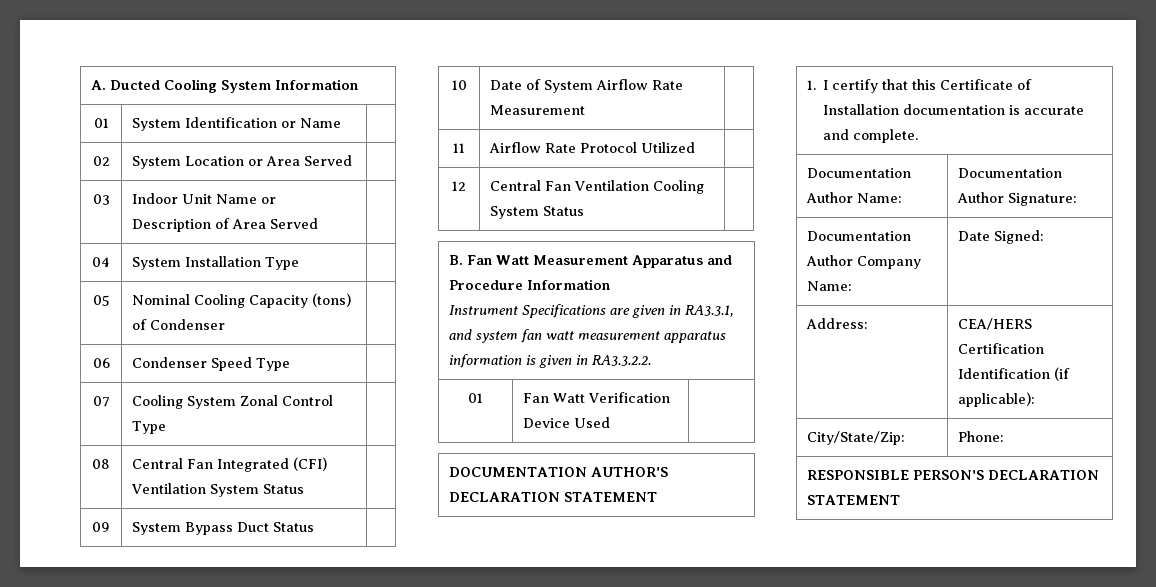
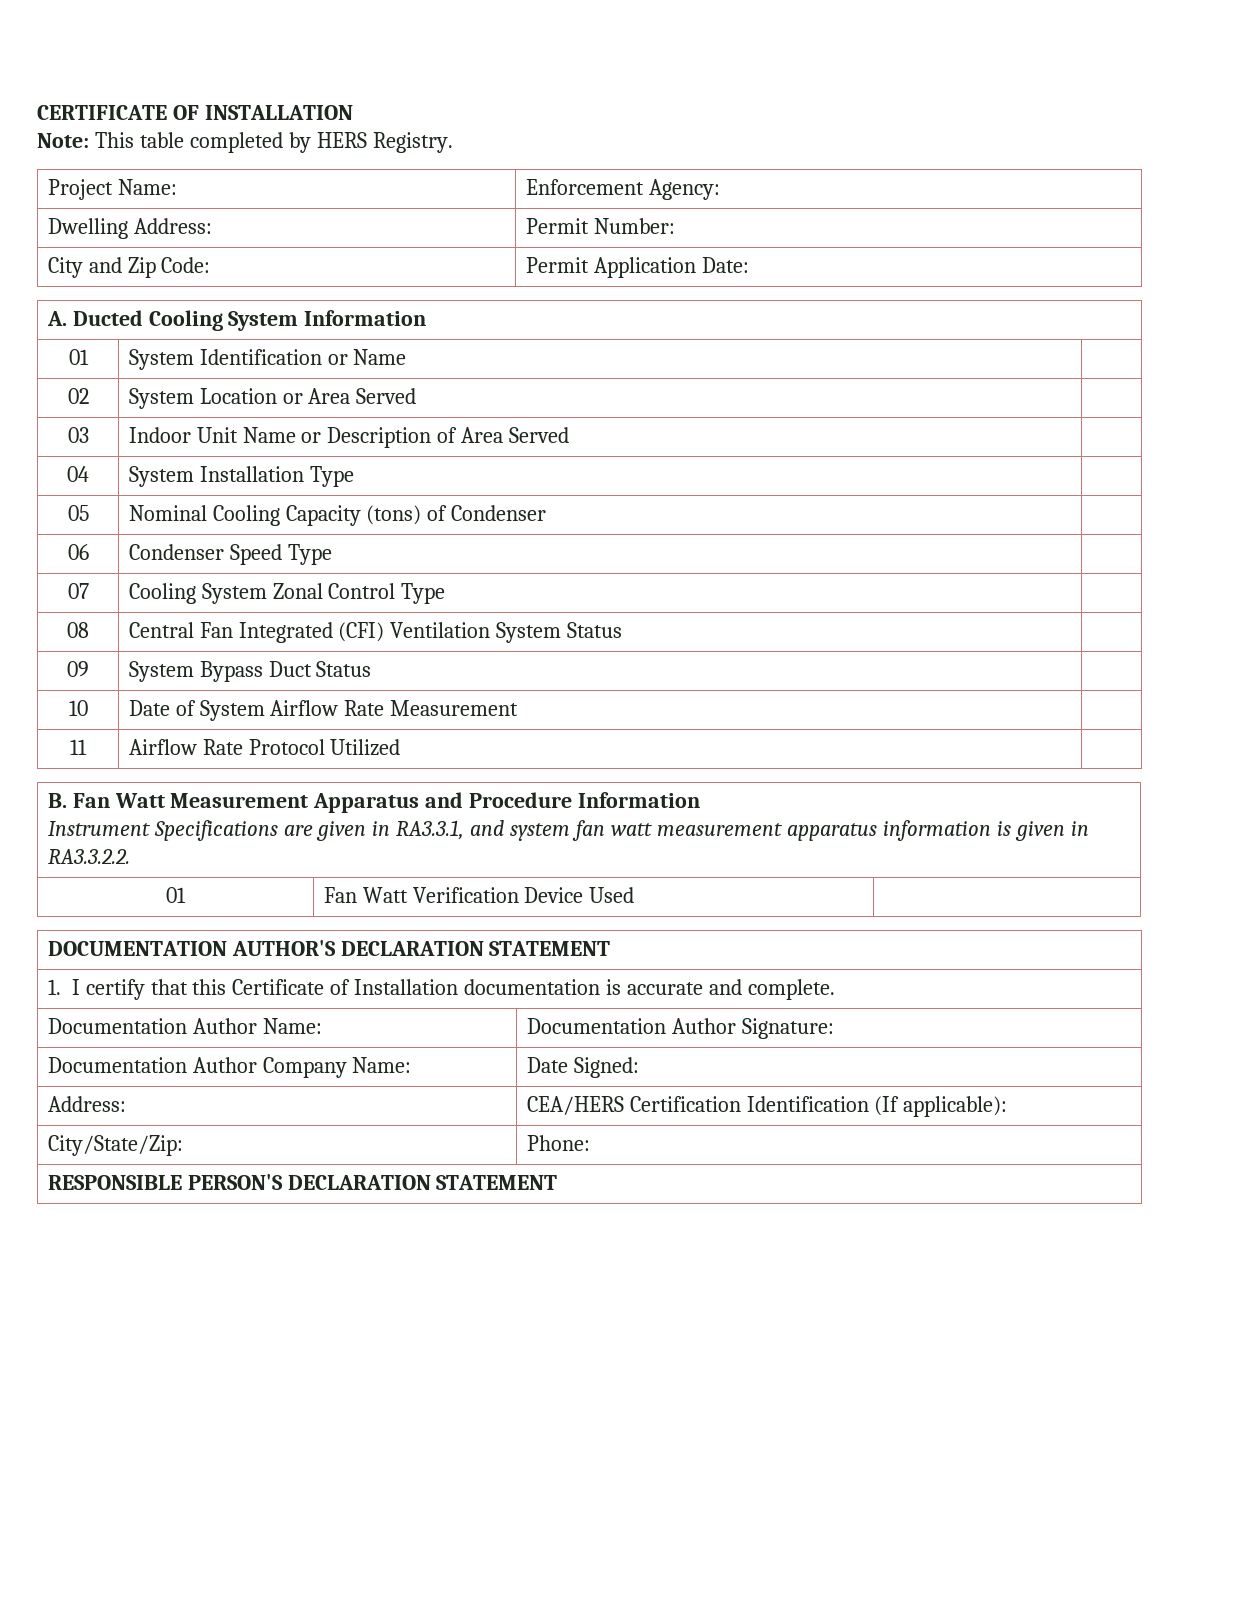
+ CERTIFICATE OF INSTALLATION
+ Note: This table completed by HERS Registry.
+ Project Name: | Enforcement Agency:
+ Dwelling Address: | Permit Number:
+ City and Zip Code: | Permit Application Date:
- 12 | Central Fan Ventilation Cooling System Status |
- Address: | CEA/HERS Certification Identification (if applicable):
+ Address: | CEA/HERS Certification Identification (If applicable):

